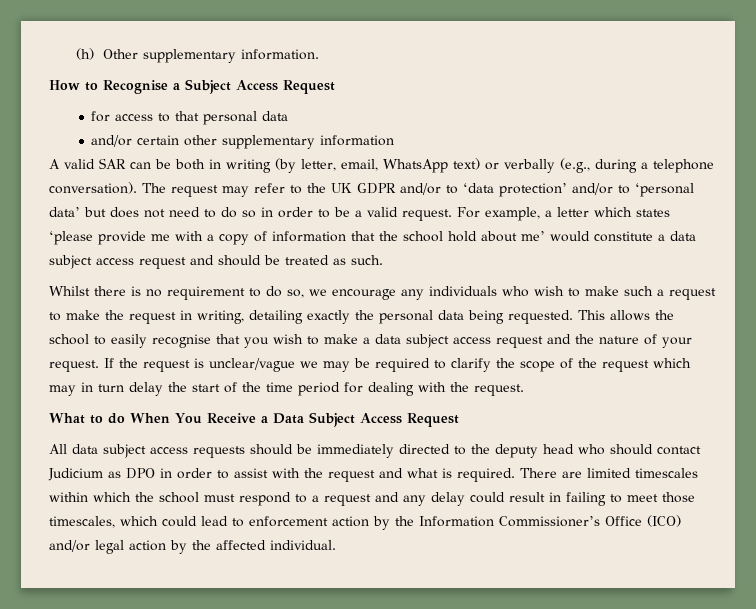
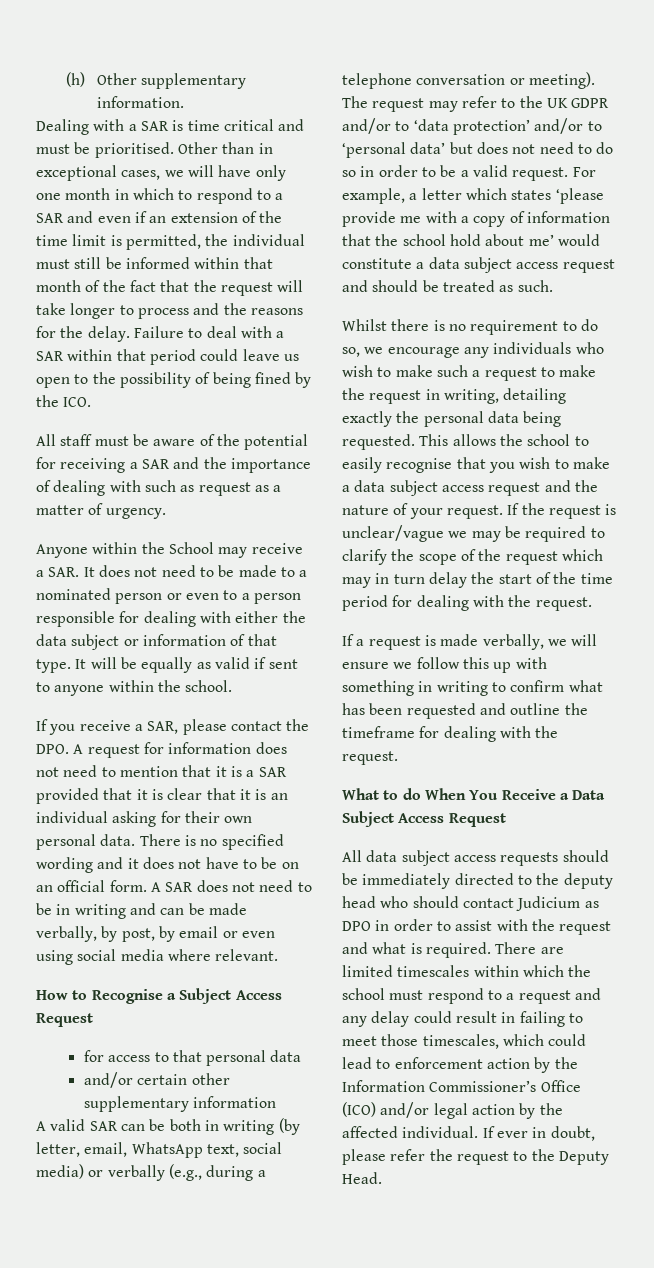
+ Dealing with a SAR is time critical and must be prioritised. Other than in exceptional cases, we will have only one month in which to respond to a SAR and even if an extension of the time limit is permitted, the individual must still be informed within that month of the fact that the request will take longer to process and the reasons for the delay. Failure to deal with a SAR within that period could leave us open to the possibility of being fined by the ICO.
+ All staff must be aware of the potential for receiving a SAR and the importance of dealing with such as request as a matter of urgency.
+ Anyone within the School may receive a SAR. It does not need to be made to a nominated person or even to a person responsible for dealing with either the data subject or information of that type. It will be equally as valid if sent to anyone within the school.
+ If you receive a SAR, please contact the DPO. A request for information does not need to mention that it is a SAR provided that it is clear that it is an individual asking for their own personal data. There is no specified wording and it does not have to be on an official form. A SAR does not need to be in writing and can be made verbally, by post, by email or even using social media where relevant.
- A valid SAR can be both in writing (by letter, email, WhatsApp text) or verbally (e.g., during a telephone conversation).
+ A valid SAR can be both in writing (by letter, email, WhatsApp text, social media) or verbally (e.g., during a telephone conversation or meeting).
+ If a request is made verbally, we will ensure we follow this up with something in writing to confirm what has been requested and outline the timeframe for dealing with the request.
+ If ever in doubt, please refer the request to the Deputy Head.

